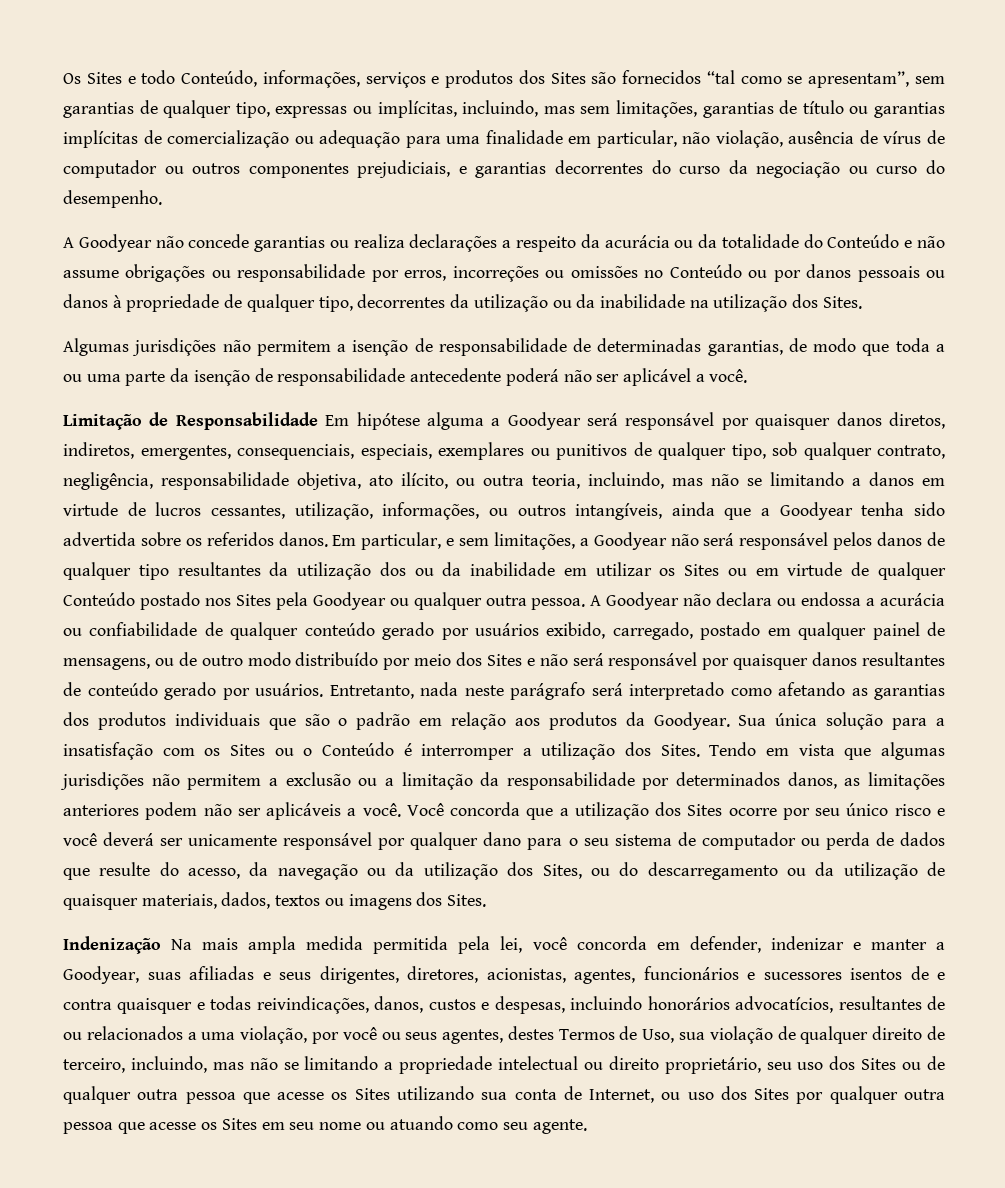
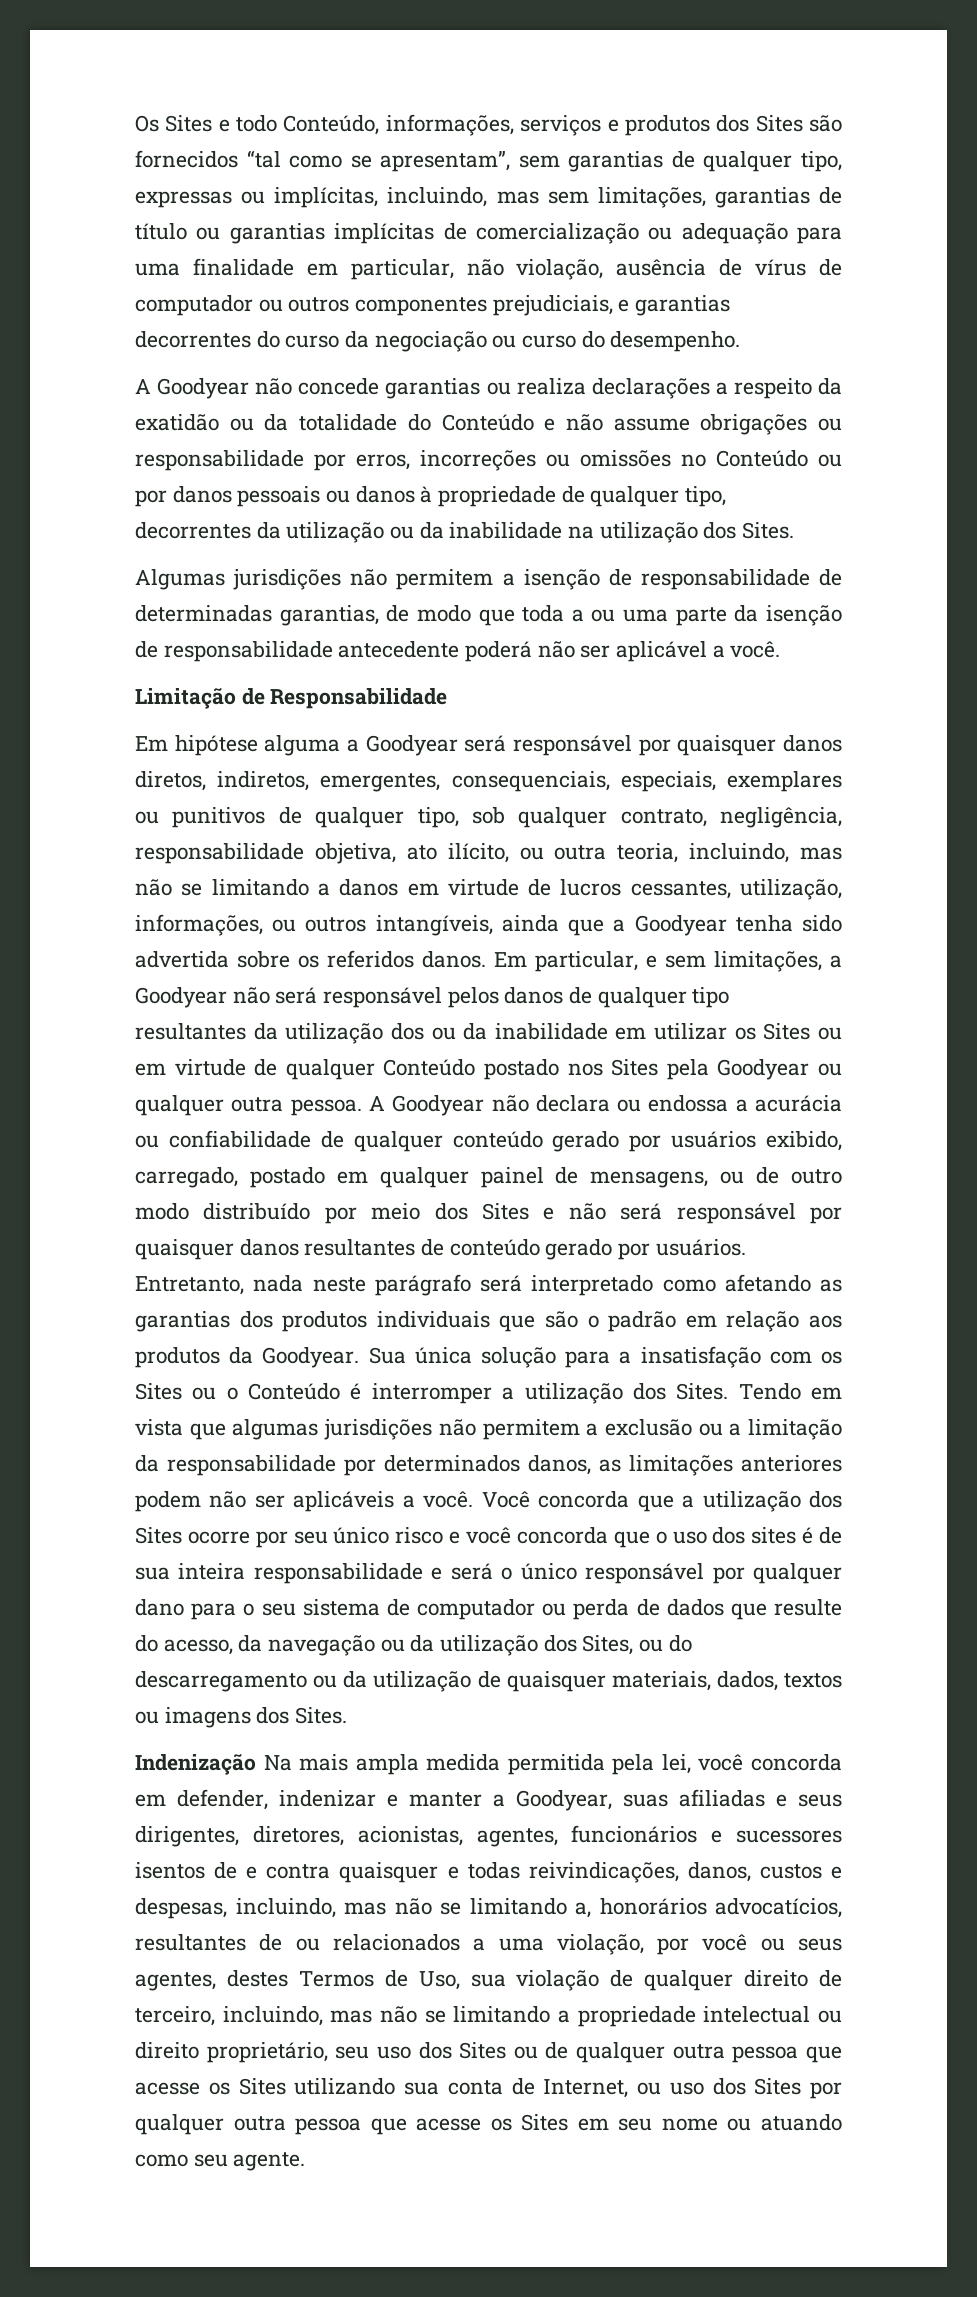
- A Goodyear não concede garantias ou realiza declarações a respeito da acurácia ou da totalidade do Conteúdo e não assume obrigações ou responsabilidade por erros, incorreções ou omissões no Conteúdo ou por danos pessoais ou danos à propriedade de qualquer tipo, decorrentes da utilização ou da inabilidade na utilização dos Sites.
+ A Goodyear não concede garantias ou realiza declarações a respeito da exatidão ou da totalidade do Conteúdo e não assume obrigações ou responsabilidade por erros, incorreções ou omissões no Conteúdo ou por danos pessoais ou danos à propriedade de qualquer tipo, decorrentes da utilização ou da inabilidade na utilização dos Sites.
- Limitação de Responsabilidade Em hipótese alguma a Goodyear será responsável por quaisquer danos diretos, indiretos, emergentes, consequenciais, especiais, exemplares ou punitivos de qualquer tipo, sob qualquer contrato, negligência, responsabilidade objetiva, ato ilícito, ou outra teoria, incluindo, mas não se limitando a danos em virtude de lucros cessantes, utilização, informações, ou outros intangíveis, ainda que a Goodyear tenha sido advertida sobre os referidos danos.
+ Limitação de Responsabilidade
+ Em hipótese alguma a Goodyear será responsável por quaisquer danos diretos, indiretos, emergentes, consequenciais, especiais, exemplares ou punitivos de qualquer tipo, sob qualquer contrato, negligência, responsabilidade objetiva, ato ilícito, ou outra teoria, incluindo, mas não se limitando a danos em virtude de lucros cessantes, utilização, informações, ou outros intangíveis, ainda que a Goodyear tenha sido advertida sobre os referidos danos.
- Você concorda que a utilização dos Sites ocorre por seu único risco e você deverá ser unicamente responsável por qualquer dano para o seu sistema de computador ou perda de dados que resulte do acesso, da navegação ou da utilização dos Sites, ou do descarregamento ou da utilização de quaisquer materiais, dados, textos ou imagens dos Sites.
+ Você concorda que a utilização dos Sites ocorre por seu único risco e você concorda que o uso dos sites é de sua inteira responsabilidade e será o único responsável por qualquer dano para o seu sistema de computador ou perda de dados que resulte do acesso, da navegação ou da utilização dos Sites, ou do descarregamento ou da utilização de quaisquer materiais, dados, textos ou imagens dos Sites.
- Indenização Na mais ampla medida permitida pela lei, você concorda em defender, indenizar e manter a Goodyear, suas afiliadas e seus dirigentes, diretores, acionistas, agentes, funcionários e sucessores isentos de e contra quaisquer e todas reivindicações, danos, custos e despesas, incluindo honorários advocatícios, resultantes de ou relacionados a uma violação, por você ou seus agentes, destes Termos de Uso, sua violação de qualquer direito de terceiro, incluindo, mas não se limitando a propriedade intelectual ou direito proprietário, seu uso dos Sites ou de qualquer outra pessoa que acesse os Sites utilizando sua conta de Internet, ou uso dos Sites por qualquer outra pessoa que acesse os Sites em seu nome ou atuando como seu agente.
+ Indenização Na mais ampla medida permitida pela lei, você concorda em defender, indenizar e manter a Goodyear, suas afiliadas e seus dirigentes, diretores, acionistas, agentes, funcionários e sucessores isentos de e contra quaisquer e todas reivindicações, danos, custos e despesas, incluindo, mas não se limitando a, honorários advocatícios, resultantes de ou relacionados a uma violação, por você ou seus agentes, destes Termos de Uso, sua violação de qualquer direito de terceiro, incluindo, mas não se limitando a propriedade intelectual ou direito proprietário, seu uso dos Sites ou de qualquer outra pessoa que acesse os Sites utilizando sua conta de Internet, ou uso dos Sites por qualquer outra pessoa que acesse os Sites em seu nome ou atuando como seu agente.

